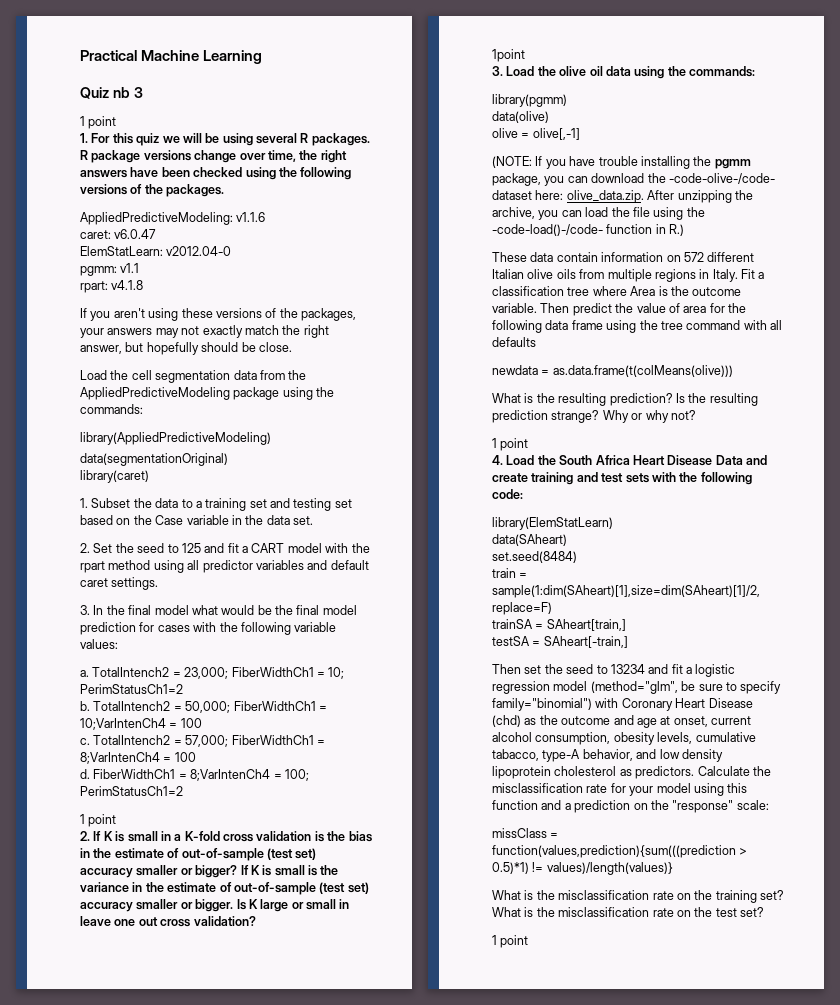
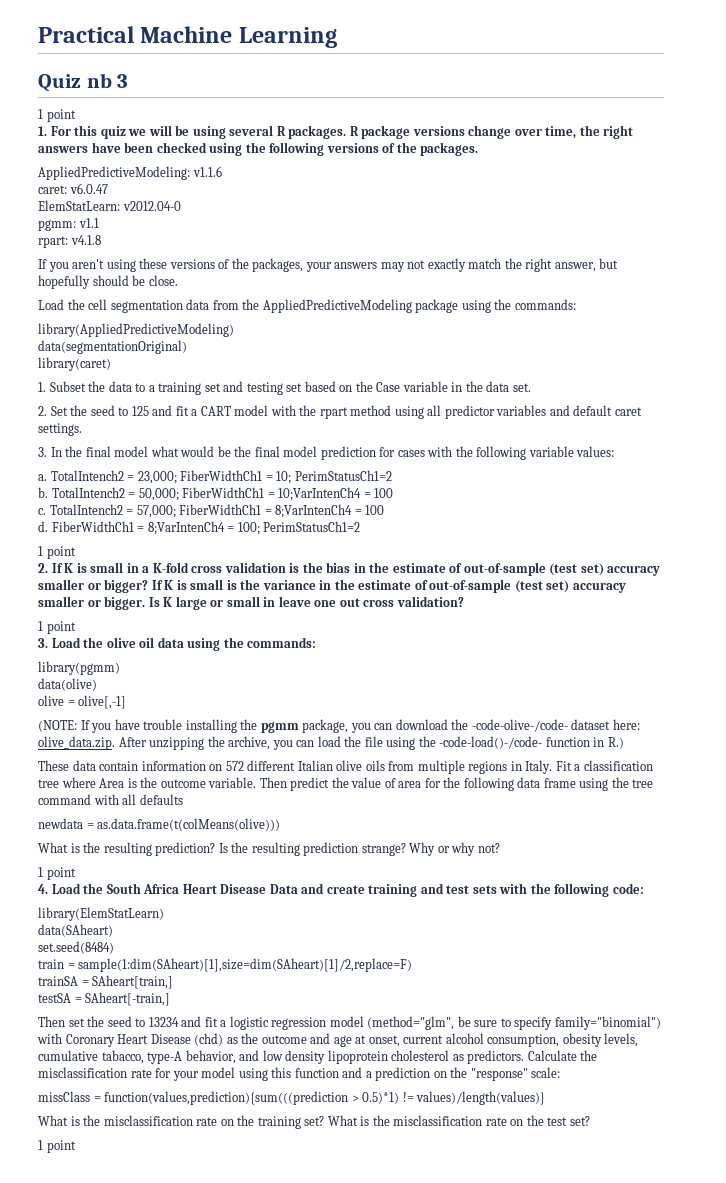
  Is K large or small in leave one out cross validation?
- 1point
+ 1 point

